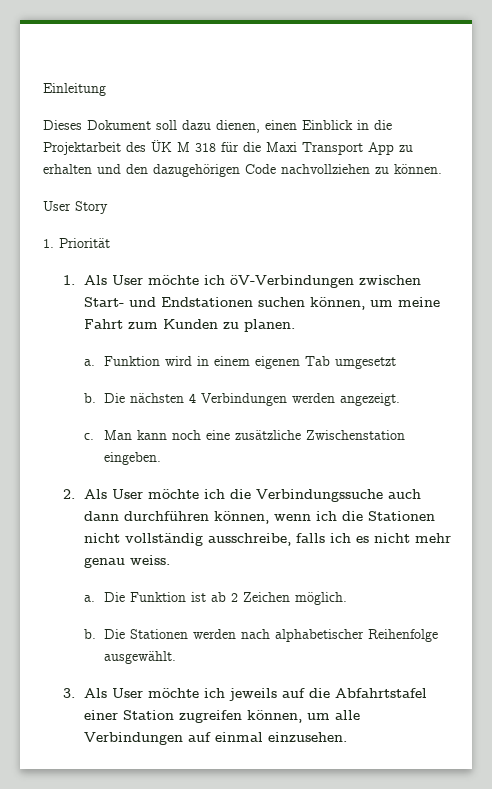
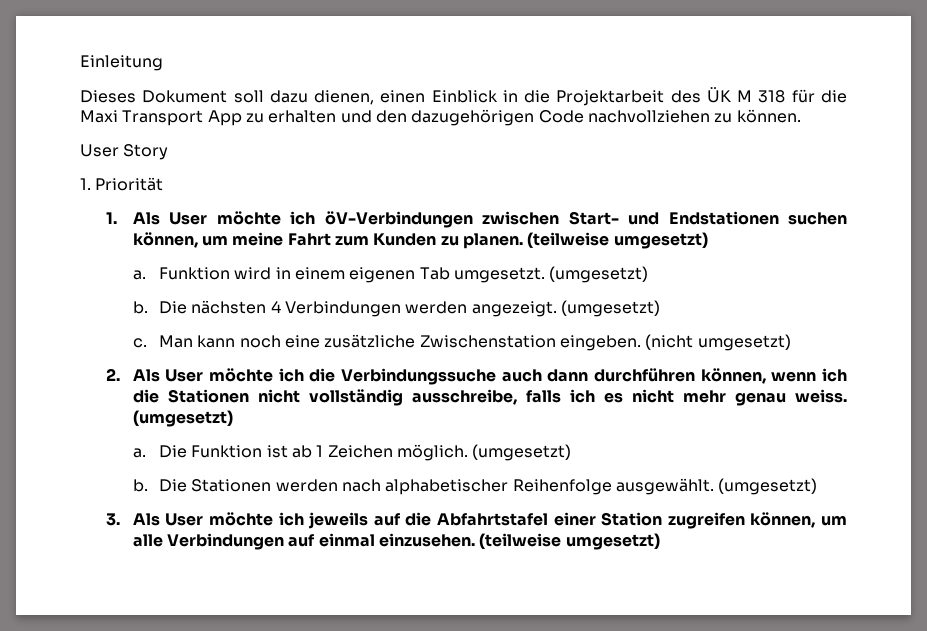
- 1. Als User möchte ich öV-Verbindungen zwischen Start- und Endstationen suchen können, um meine Fahrt zum Kunden zu planen.
+ 1. Als User möchte ich öV-Verbindungen zwischen Start- und Endstationen suchen können, um meine Fahrt zum Kunden zu planen. (teilweise umgesetzt)
- Funktion wird in einem eigenen Tab umgesetzt
+ Funktion wird in einem eigenen Tab umgesetzt. (umgesetzt)
- Die nächsten 4 Verbindungen werden angezeigt.
+ Die nächsten 4 Verbindungen werden angezeigt. (umgesetzt)
+ (nicht umgesetzt)
- 2. Als User möchte ich die Verbindungssuche auch dann durchführen können, wenn ich die Stationen nicht vollständig ausschreibe, falls ich es nicht mehr genau weiss.
+ 2. Als User möchte ich die Verbindungssuche auch dann durchführen können, wenn ich die Stationen nicht vollständig ausschreibe, falls ich es nicht mehr genau weiss. (umgesetzt)
- Die Funktion ist ab 2 Zeichen möglich.
+ Die Funktion ist ab 1 Zeichen möglich. (umgesetzt)
- Die Stationen werden nach alphabetischer Reihenfolge ausgewählt.
+ Die Stationen werden nach alphabetischer Reihenfolge ausgewählt. (umgesetzt)
- 3. Als User möchte ich jeweils auf die Abfahrtstafel einer Station zugreifen können, um alle Verbindungen auf einmal einzusehen.
+ 3. Als User möchte ich jeweils auf die Abfahrtstafel einer Station zugreifen können, um alle Verbindungen auf einmal einzusehen. (teilweise umgesetzt)

